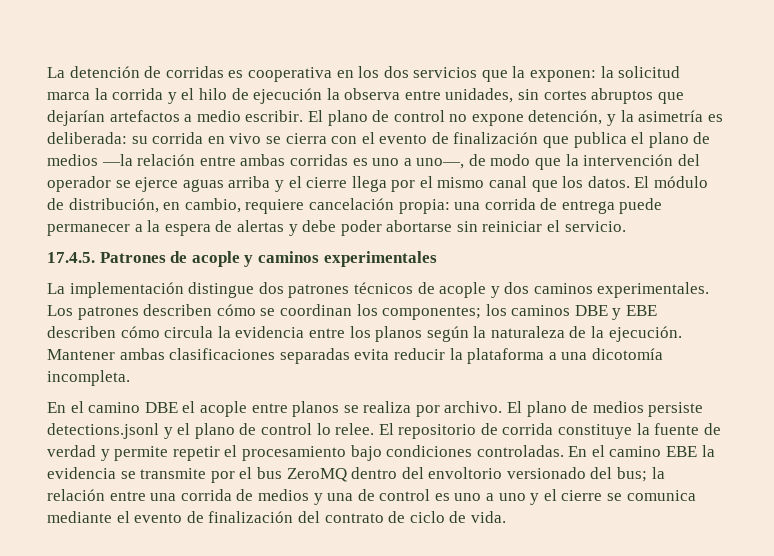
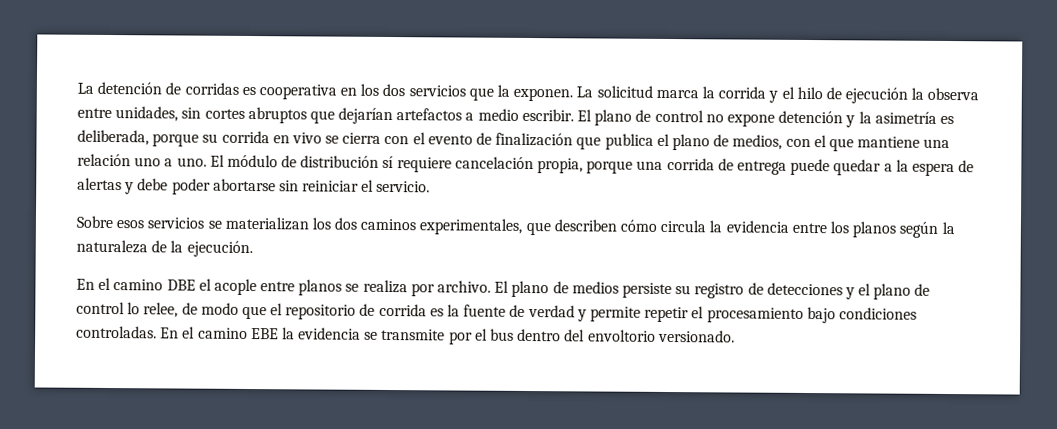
- La detención de corridas es cooperativa en los dos servicios que la exponen: la solicitud marca la corrida y el hilo de ejecución la observa entre unidades, sin cortes abruptos que dejarían artefactos a medio escribir.
+ La detención de corridas es cooperativa en los dos servicios que la exponen. La solicitud marca la corrida y el hilo de ejecución la observa entre unidades, sin cortes abruptos que dejarían artefactos a medio escribir.
- El plano de control no expone detención, y la asimetría es deliberada: su corrida en vivo se cierra con el evento de finalización que publica el plano de medios —la relación entre ambas corridas es uno a uno—, de modo que la intervención del operador se ejerce aguas arriba y el cierre llega por el mismo canal que los datos. El módulo de distribución, en cambio, requiere cancelación propia: una corrida de entrega puede permanecer a la espera de alertas y debe poder abortarse sin reiniciar el servicio.
+ El plano de control no expone detención y la asimetría es deliberada, porque su corrida en vivo se cierra con el evento de finalización que publica el plano de medios, con el que mantiene una relación uno a uno. El módulo de distribución sí requiere cancelación propia, porque una corrida de entrega puede quedar a la espera de alertas y debe poder abortarse sin reiniciar el servicio.
- 17.4.5. Patrones de acople y caminos experimentales
- La implementación distingue dos patrones técnicos de acople y dos caminos experimentales. Los patrones describen cómo se coordinan los componentes; los caminos DBE y EBE describen cómo circula la evidencia entre los planos según la naturaleza de la ejecución. Mantener ambas clasificaciones separadas evita reducir la plataforma a una dicotomía incompleta.
+ Sobre esos servicios se materializan los dos caminos experimentales, que describen cómo circula la evidencia entre los planos según la naturaleza de la ejecución.
- El plano de medios persiste detections.jsonl y el plano de control lo relee. El repositorio de corrida constituye la fuente de verdad y permite repetir el procesamiento bajo condiciones controladas.
+ El plano de medios persiste su registro de detecciones y el plano de control lo relee, de modo que el repositorio de corrida es la fuente de verdad y permite repetir el procesamiento bajo condiciones controladas.
- En el camino EBE la evidencia se transmite por el bus ZeroMQ dentro del envoltorio versionado del bus; la relación entre una corrida de medios y una de control es uno a uno y el cierre se comunica mediante el evento de finalización del contrato de ciclo de vida.
+ En el camino EBE la evidencia se transmite por el bus dentro del envoltorio versionado.

